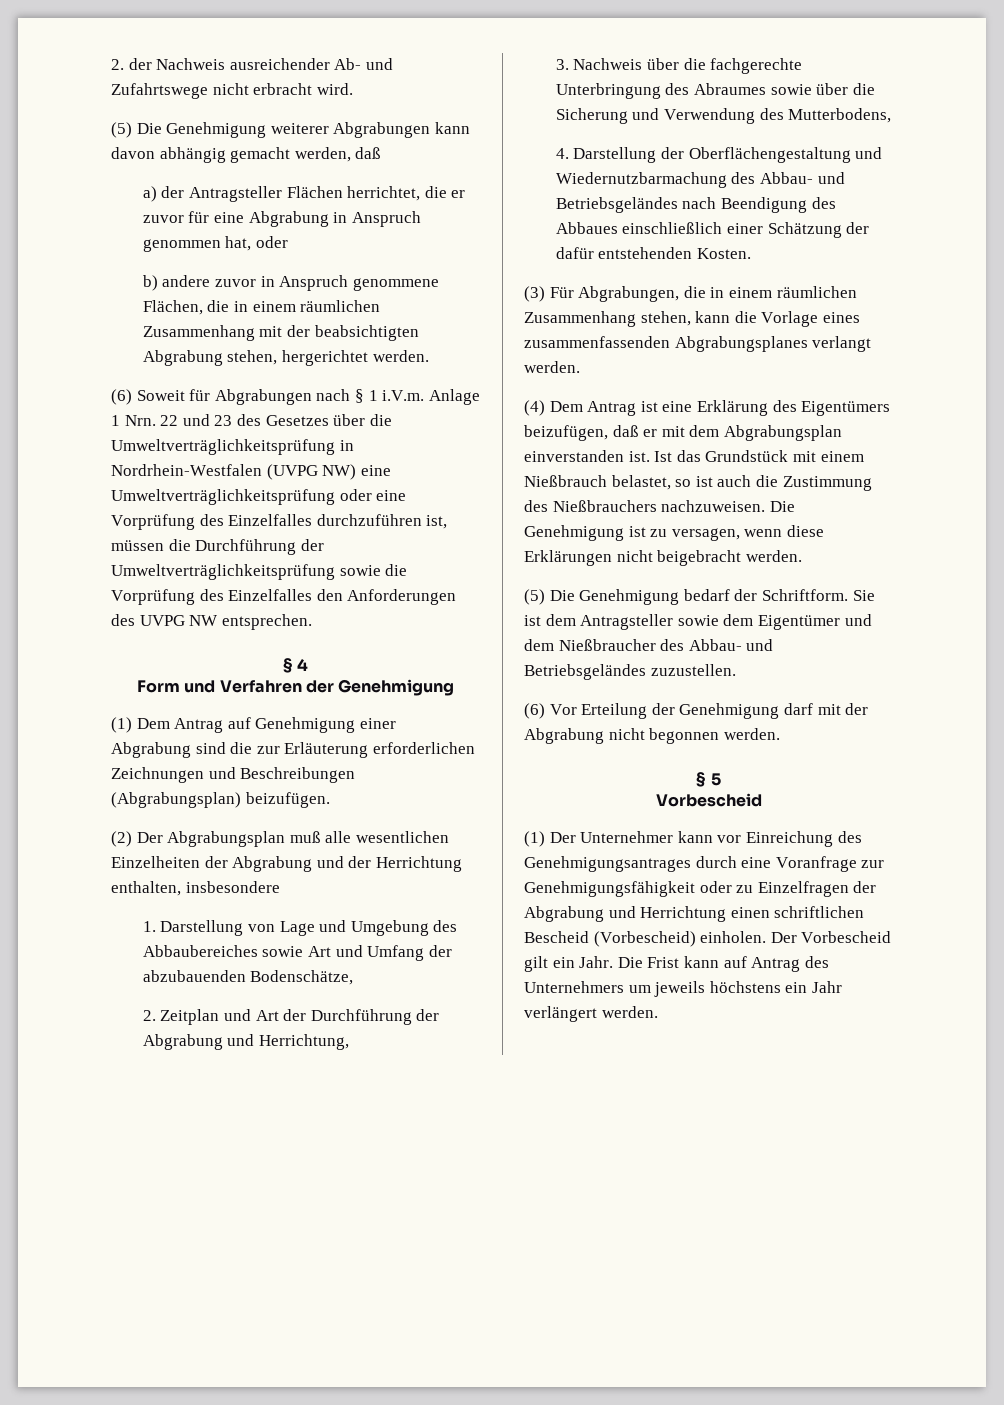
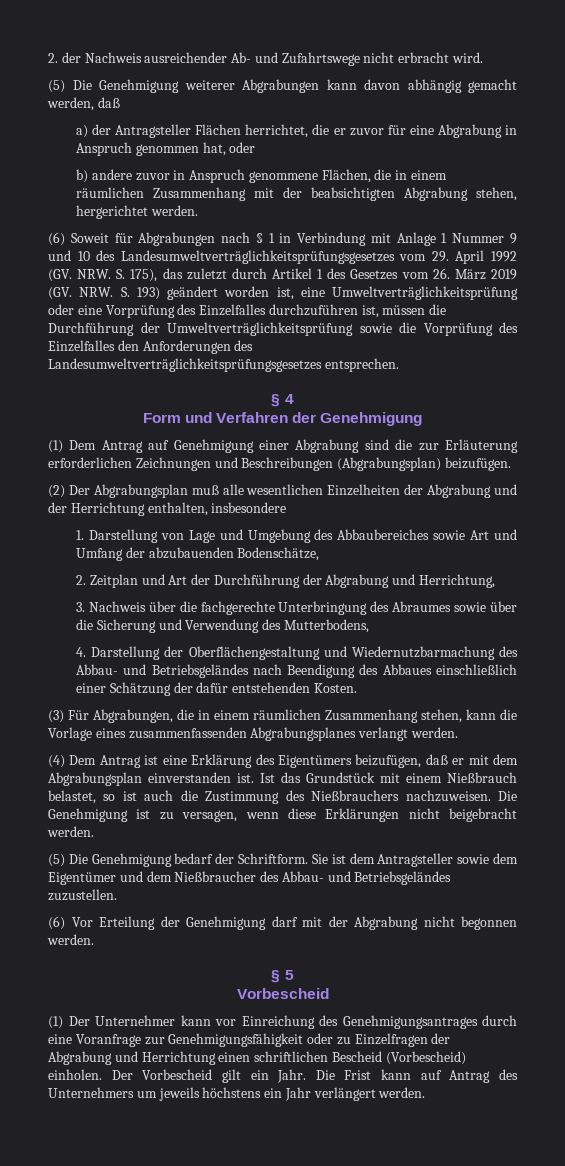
- (6) Soweit für Abgrabungen nach § 1 i.V.m. Anlage 1 Nrn. 22 und 23 des Gesetzes über die Umweltverträglichkeitsprüfung in Nordrhein-Westfalen (UVPG NW) eine Umweltverträglichkeitsprüfung oder eine Vorprüfung des Einzelfalles durchzuführen ist, müssen die Durchführung der Umweltverträglichkeitsprüfung sowie die Vorprüfung des Einzelfalles den Anforderungen des UVPG NW entsprechen.
+ (6) Soweit für Abgrabungen nach § 1 in Verbindung mit Anlage 1 Nummer 9 und 10 des Landesumweltverträglichkeitsprüfungsgesetzes vom 29. April 1992 (GV. NRW. S. 175), das zuletzt durch Artikel 1 des Gesetzes vom 26. März 2019 (GV. NRW. S. 193) geändert worden ist, eine Umweltverträglichkeitsprüfung oder eine Vorprüfung des Einzelfalles durchzuführen ist, müssen die Durchführung der Umweltverträglichkeitsprüfung sowie die Vorprüfung des Einzelfalles den Anforderungen des Landesumweltverträglichkeitsprüfungsgesetzes entsprechen.

